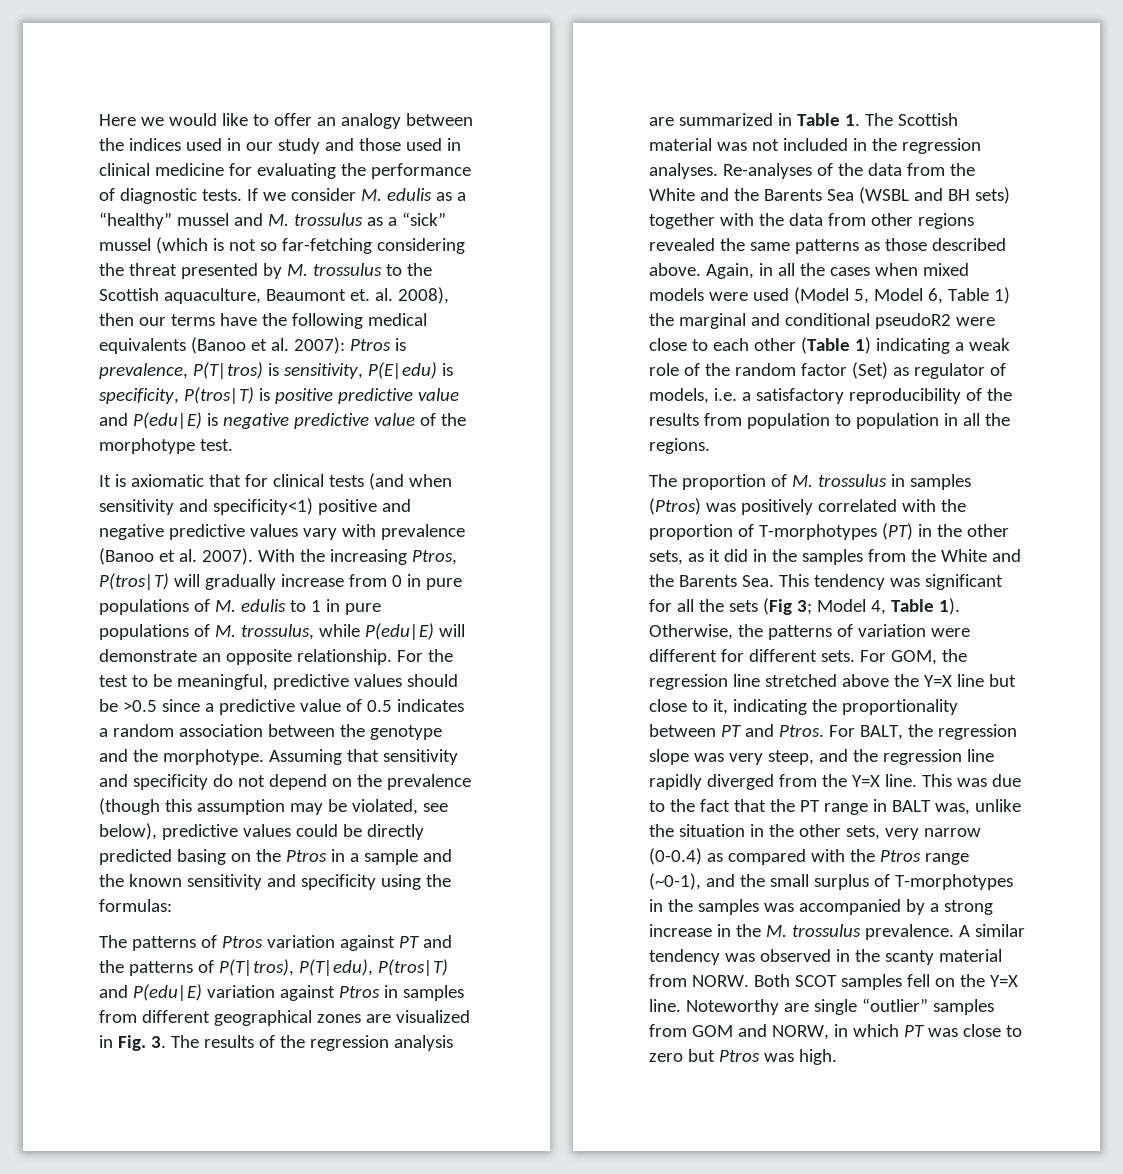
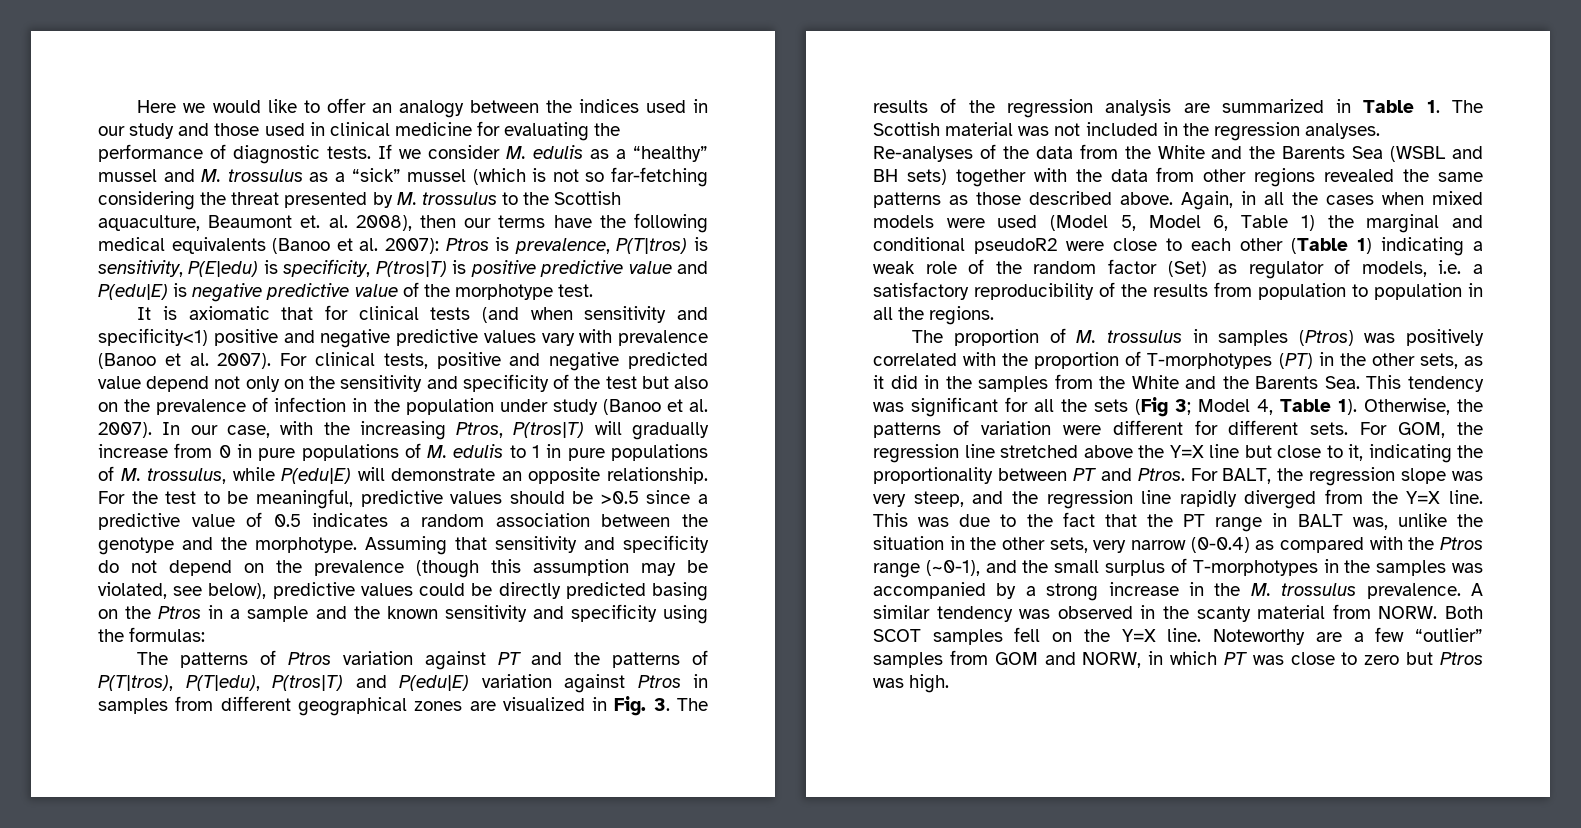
- With the increasing Ptros, P(tros|T) will gradually increase from 0 in pure populations of M. edulis to 1 in pure populations of M. trossulus, while P(edu|E) will demonstrate an opposite relationship.
+ For clinical tests, positive and negative predicted value depend not only on the sensitivity and specificity of the test but also on the prevalence of infection in the population under study (Banoo et al. 2007). In our case, with the increasing Ptros, P(tros|T) will gradually increase from 0 in pure populations of M. edulis to 1 in pure populations of M. trossulus, while P(edu|E) will demonstrate an opposite relationship.
- Noteworthy are single “outlier” samples from GOM and NORW, in which PT was close to zero but Ptros was high.
+ Noteworthy are a few “outlier” samples from GOM and NORW, in which PT was close to zero but Ptros was high.

